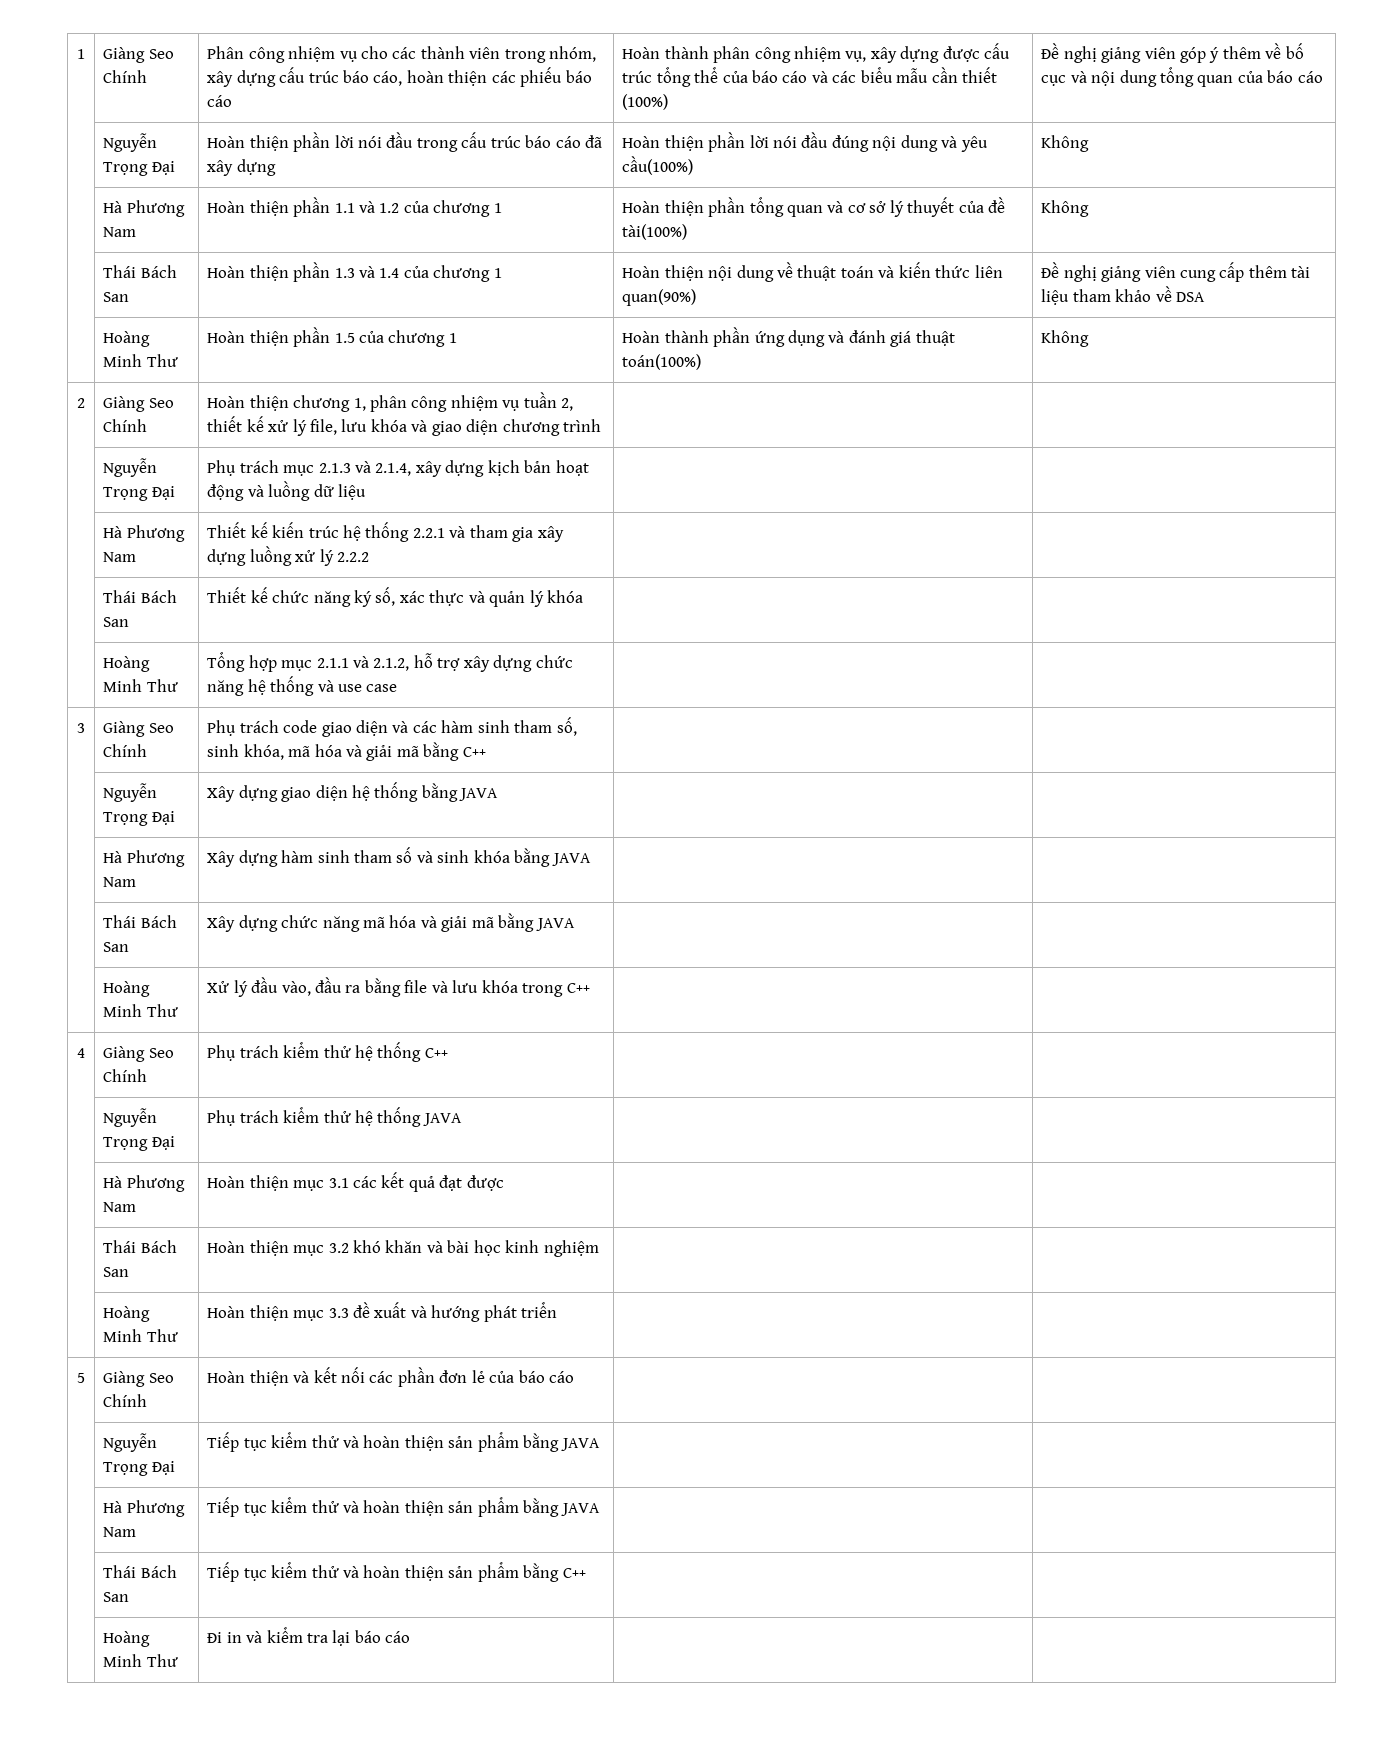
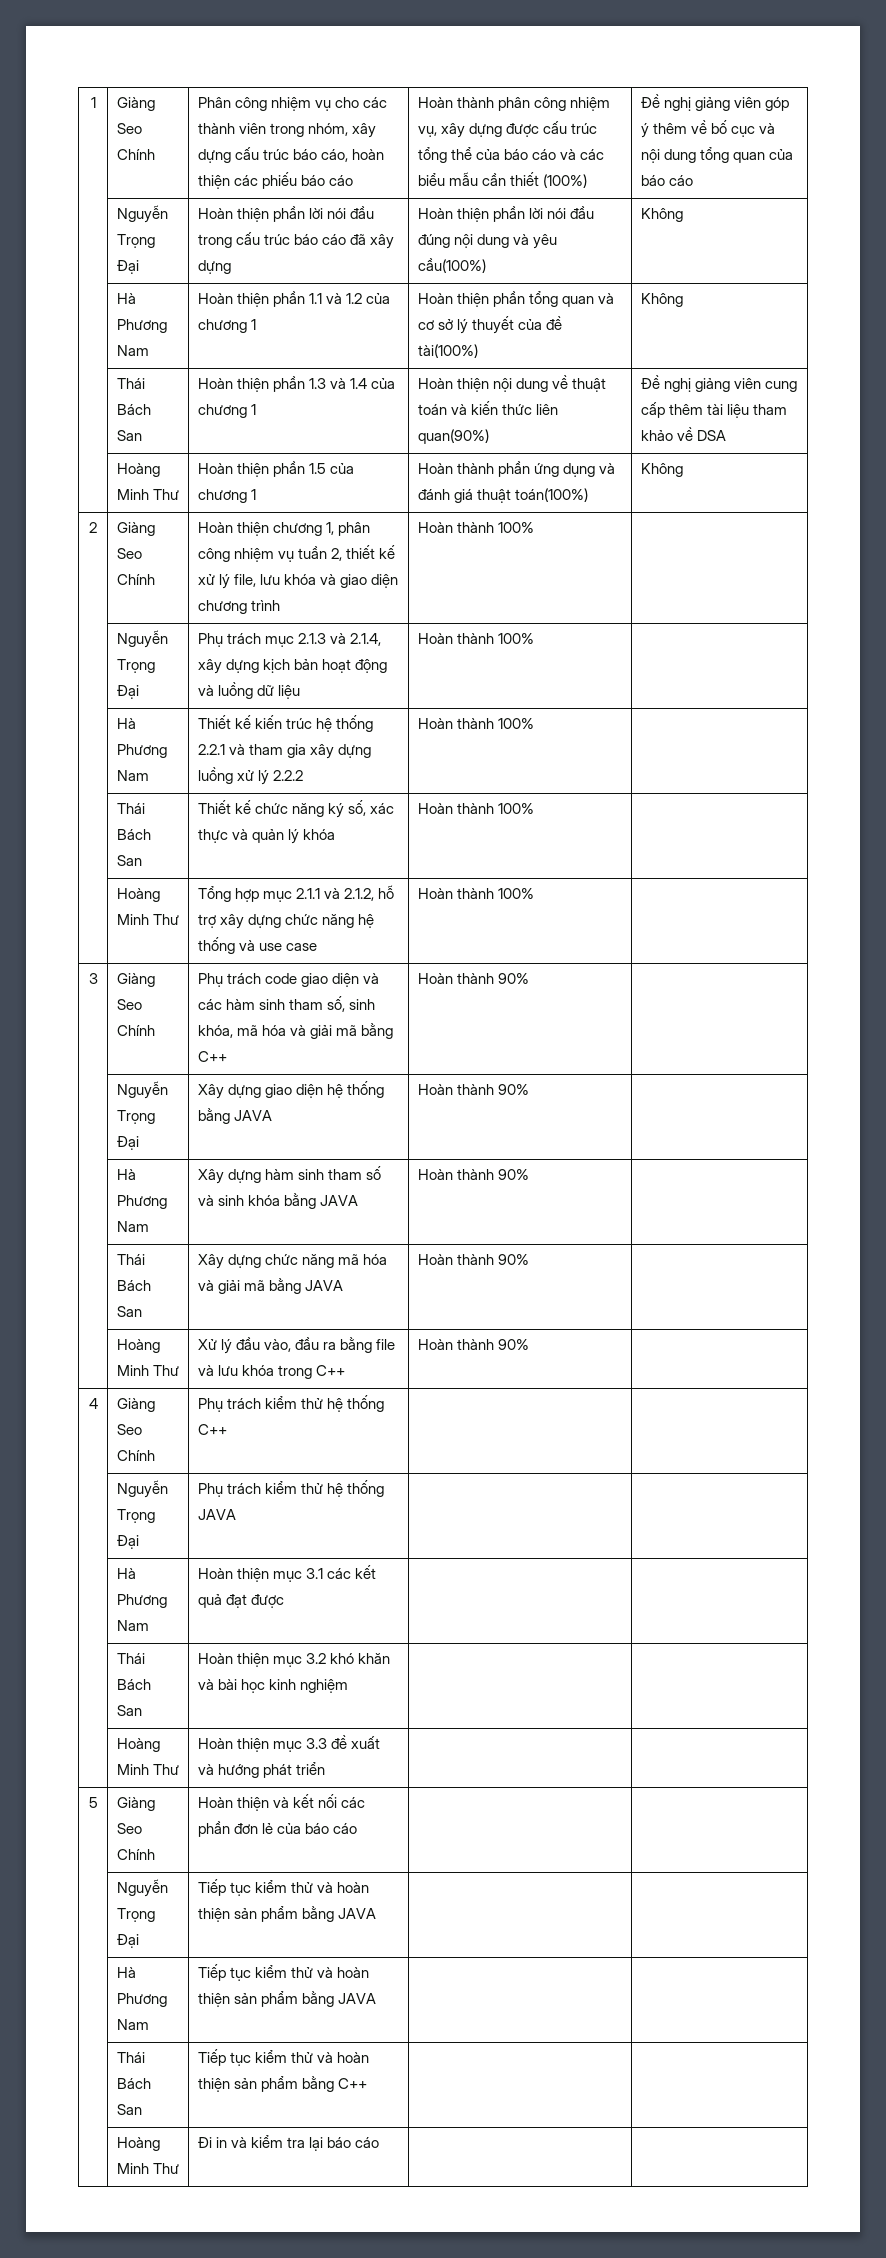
- 2 | Giàng Seo Chính | Hoàn thiện chương 1, phân công nhiệm vụ tuần 2, thiết kế xử lý file, lưu khóa và giao diện chương trình | |
+ 2 | Giàng Seo Chính | Hoàn thiện chương 1, phân công nhiệm vụ tuần 2, thiết kế xử lý file, lưu khóa và giao diện chương trình | Hoàn thành 100% |
- | Nguyễn Trọng Đại | Phụ trách mục 2.1.3 và 2.1.4, xây dựng kịch bản hoạt động và luồng dữ liệu | |
+ | Nguyễn Trọng Đại | Phụ trách mục 2.1.3 và 2.1.4, xây dựng kịch bản hoạt động và luồng dữ liệu | Hoàn thành 100% |
- | Hà Phương Nam | Thiết kế kiến trúc hệ thống 2.2.1 và tham gia xây dựng luồng xử lý 2.2.2 | |
+ | Hà Phương Nam | Thiết kế kiến trúc hệ thống 2.2.1 và tham gia xây dựng luồng xử lý 2.2.2 | Hoàn thành 100% |
- | Thái Bách San | Thiết kế chức năng ký số, xác thực và quản lý khóa | |
+ | Thái Bách San | Thiết kế chức năng ký số, xác thực và quản lý khóa | Hoàn thành 100% |
- | Hoàng Minh Thư | Tổng hợp mục 2.1.1 và 2.1.2, hỗ trợ xây dựng chức năng hệ thống và use case | |
+ | Hoàng Minh Thư | Tổng hợp mục 2.1.1 và 2.1.2, hỗ trợ xây dựng chức năng hệ thống và use case | Hoàn thành 100% |
- 3 | Giàng Seo Chính | Phụ trách code giao diện và các hàm sinh tham số, sinh khóa, mã hóa và giải mã bằng C++ | |
+ 3 | Giàng Seo Chính | Phụ trách code giao diện và các hàm sinh tham số, sinh khóa, mã hóa và giải mã bằng C++ | Hoàn thành 90% |
- | Nguyễn Trọng Đại | Xây dựng giao diện hệ thống bằng JAVA | |
+ | Nguyễn Trọng Đại | Xây dựng giao diện hệ thống bằng JAVA | Hoàn thành 90% |
- | Hà Phương Nam | Xây dựng hàm sinh tham số và sinh khóa bằng JAVA | |
+ | Hà Phương Nam | Xây dựng hàm sinh tham số và sinh khóa bằng JAVA | Hoàn thành 90% |
- | Thái Bách San | Xây dựng chức năng mã hóa và giải mã bằng JAVA | |
+ | Thái Bách San | Xây dựng chức năng mã hóa và giải mã bằng JAVA | Hoàn thành 90% |
- | Hoàng Minh Thư | Xử lý đầu vào, đầu ra bằng file và lưu khóa trong C++ | |
+ | Hoàng Minh Thư | Xử lý đầu vào, đầu ra bằng file và lưu khóa trong C++ | Hoàn thành 90% |

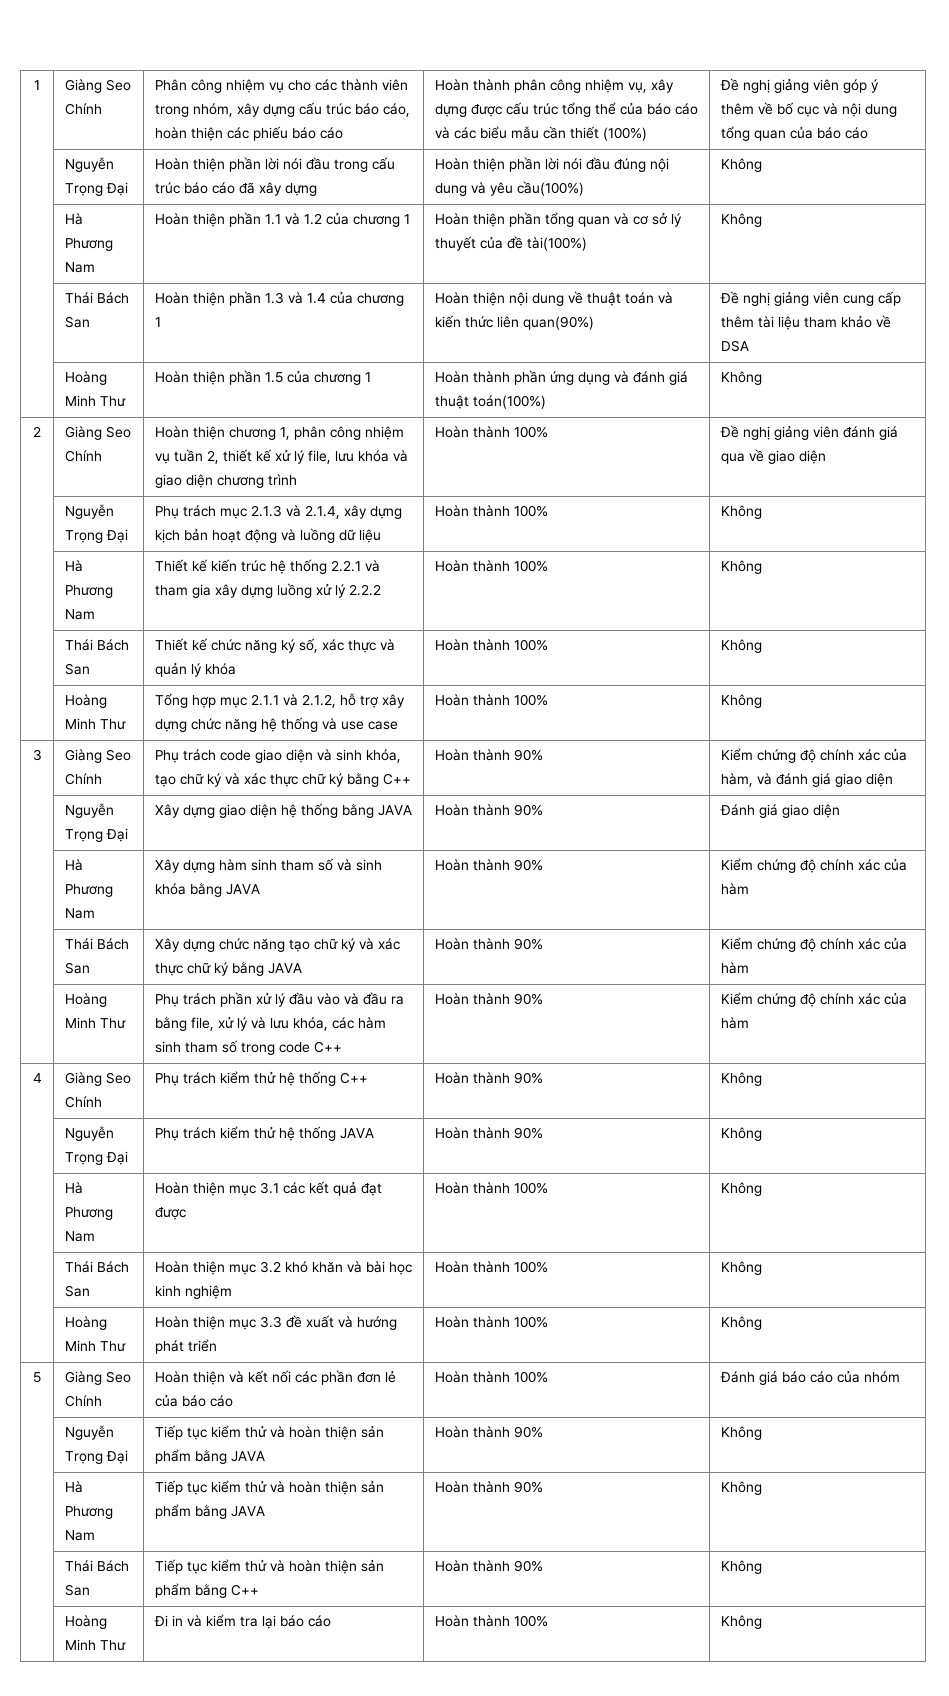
- 2 | Giàng Seo Chính | Hoàn thiện chương 1, phân công nhiệm vụ tuần 2, thiết kế xử lý file, lưu khóa và giao diện chương trình | Hoàn thành 100% |
+ 2 | Giàng Seo Chính | Hoàn thiện chương 1, phân công nhiệm vụ tuần 2, thiết kế xử lý file, lưu khóa và giao diện chương trình | Hoàn thành 100% | Đề nghị giảng viên đánh giá qua về giao diện
- | Nguyễn Trọng Đại | Phụ trách mục 2.1.3 và 2.1.4, xây dựng kịch bản hoạt động và luồng dữ liệu | Hoàn thành 100% |
+ | Nguyễn Trọng Đại | Phụ trách mục 2.1.3 và 2.1.4, xây dựng kịch bản hoạt động và luồng dữ liệu | Hoàn thành 100% | Không
- | Hà Phương Nam | Thiết kế kiến trúc hệ thống 2.2.1 và tham gia xây dựng luồng xử lý 2.2.2 | Hoàn thành 100% |
+ | Hà Phương Nam | Thiết kế kiến trúc hệ thống 2.2.1 và tham gia xây dựng luồng xử lý 2.2.2 | Hoàn thành 100% | Không
- | Thái Bách San | Thiết kế chức năng ký số, xác thực và quản lý khóa | Hoàn thành 100% |
+ | Thái Bách San | Thiết kế chức năng ký số, xác thực và quản lý khóa | Hoàn thành 100% | Không
- | Hoàng Minh Thư | Tổng hợp mục 2.1.1 và 2.1.2, hỗ trợ xây dựng chức năng hệ thống và use case | Hoàn thành 100% |
+ | Hoàng Minh Thư | Tổng hợp mục 2.1.1 và 2.1.2, hỗ trợ xây dựng chức năng hệ thống và use case | Hoàn thành 100% | Không
- 3 | Giàng Seo Chính | Phụ trách code giao diện và các hàm sinh tham số, sinh khóa, mã hóa và giải mã bằng C++ | Hoàn thành 90% |
+ 3 | Giàng Seo Chính | Phụ trách code giao diện và sinh khóa, tạo chữ ký và xác thực chữ ký bằng C++ | Hoàn thành 90% | Kiểm chứng độ chính xác của hàm, và đánh giá giao diện
- | Nguyễn Trọng Đại | Xây dựng giao diện hệ thống bằng JAVA | Hoàn thành 90% |
+ | Nguyễn Trọng Đại | Xây dựng giao diện hệ thống bằng JAVA | Hoàn thành 90% | Đánh giá giao diện
- | Hà Phương Nam | Xây dựng hàm sinh tham số và sinh khóa bằng JAVA | Hoàn thành 90% |
+ | Hà Phương Nam | Xây dựng hàm sinh tham số và sinh khóa bằng JAVA | Hoàn thành 90% | Kiểm chứng độ chính xác của hàm
- | Thái Bách San | Xây dựng chức năng mã hóa và giải mã bằng JAVA | Hoàn thành 90% |
- | Hoàng Minh Thư | Xử lý đầu vào, đầu ra bằng file và lưu khóa trong C++ | Hoàn thành 90% |
+ | Thái Bách San | Xây dựng chức năng tạo chữ ký và xác thực chữ ký bằng JAVA | Hoàn thành 90% | Kiểm chứng độ chính xác của hàm
+ | Hoàng Minh Thư | Phụ trách phần xử lý đầu vào và đầu ra bằng file, xử lý và lưu khóa, các hàm sinh tham số trong code C++ | Hoàn thành 90% | Kiểm chứng độ chính xác của hàm
- 4 | Giàng Seo Chính | Phụ trách kiểm thử hệ thống C++ | |
+ 4 | Giàng Seo Chính | Phụ trách kiểm thử hệ thống C++ | Hoàn thành 90% | Không
- | Nguyễn Trọng Đại | Phụ trách kiểm thử hệ thống JAVA | |
+ | Nguyễn Trọng Đại | Phụ trách kiểm thử hệ thống JAVA | Hoàn thành 90% | Không
- | Hà Phương Nam | Hoàn thiện mục 3.1 các kết quả đạt được | |
+ | Hà Phương Nam | Hoàn thiện mục 3.1 các kết quả đạt được | Hoàn thành 100% | Không
- | Thái Bách San | Hoàn thiện mục 3.2 khó khăn và bài học kinh nghiệm | |
+ | Thái Bách San | Hoàn thiện mục 3.2 khó khăn và bài học kinh nghiệm | Hoàn thành 100% | Không
- | Hoàng Minh Thư | Hoàn thiện mục 3.3 đề xuất và hướng phát triển | |
+ | Hoàng Minh Thư | Hoàn thiện mục 3.3 đề xuất và hướng phát triển | Hoàn thành 100% | Không
- 5 | Giàng Seo Chính | Hoàn thiện và kết nối các phần đơn lẻ của báo cáo | |
+ 5 | Giàng Seo Chính | Hoàn thiện và kết nối các phần đơn lẻ của báo cáo | Hoàn thành 100% | Đánh giá báo cáo của nhóm
- | Nguyễn Trọng Đại | Tiếp tục kiểm thử và hoàn thiện sản phẩm bằng JAVA | |
+ | Nguyễn Trọng Đại | Tiếp tục kiểm thử và hoàn thiện sản phẩm bằng JAVA | Hoàn thành 90% | Không
- | Hà Phương Nam | Tiếp tục kiểm thử và hoàn thiện sản phẩm bằng JAVA | |
+ | Hà Phương Nam | Tiếp tục kiểm thử và hoàn thiện sản phẩm bằng JAVA | Hoàn thành 90% | Không
- | Thái Bách San | Tiếp tục kiểm thử và hoàn thiện sản phẩm bằng C++ | |
+ | Thái Bách San | Tiếp tục kiểm thử và hoàn thiện sản phẩm bằng C++ | Hoàn thành 90% | Không
- | Hoàng Minh Thư | Đi in và kiểm tra lại báo cáo | |
+ | Hoàng Minh Thư | Đi in và kiểm tra lại báo cáo | Hoàn thành 100% | Không

